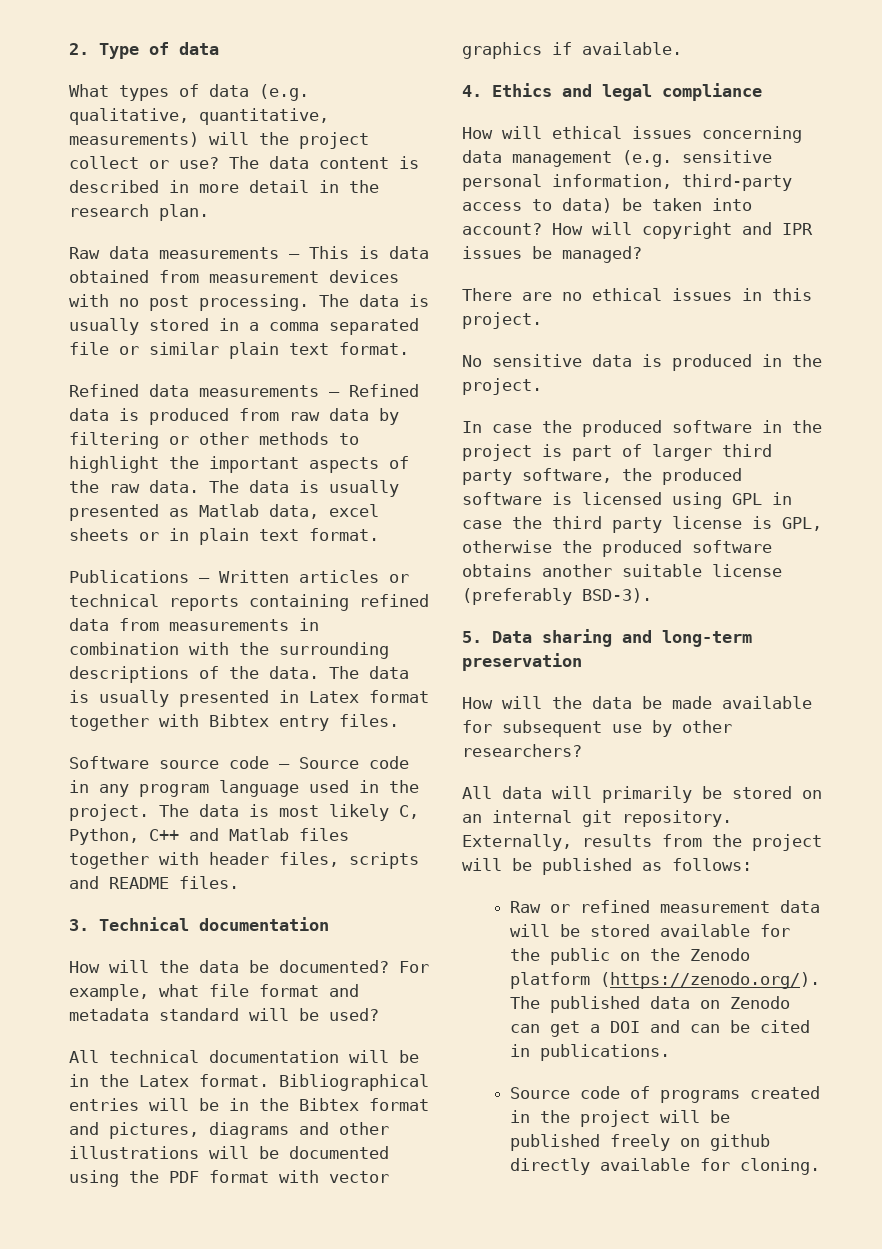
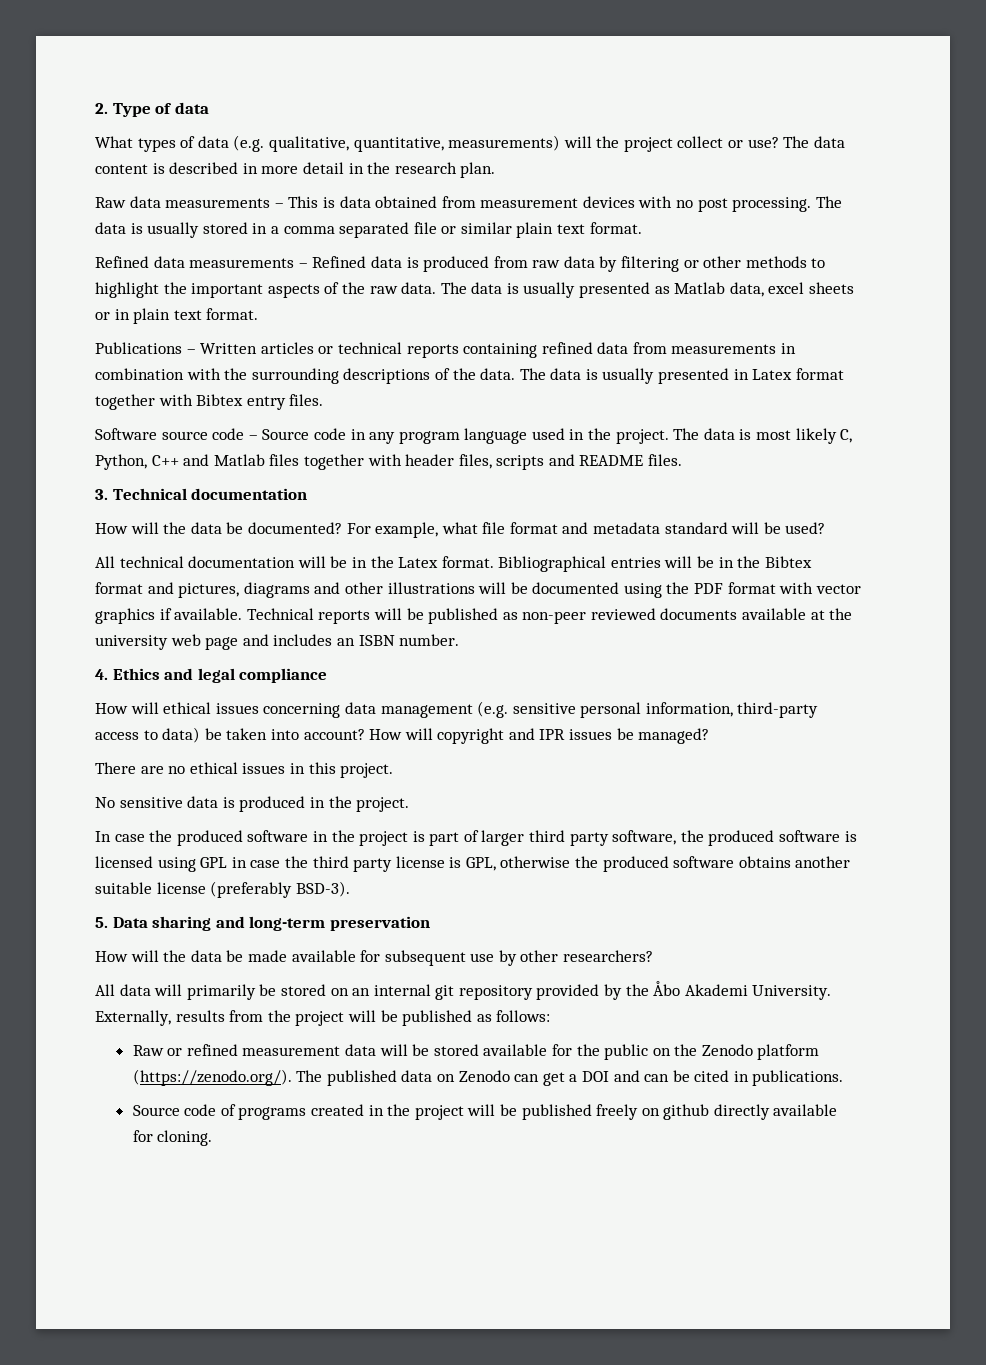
+ Technical reports will be published as non-peer reviewed documents available at the university web page and includes an ISBN number.
- All data will primarily be stored on an internal git repository.
+ All data will primarily be stored on an internal git repository provided by the Åbo Akademi University.

